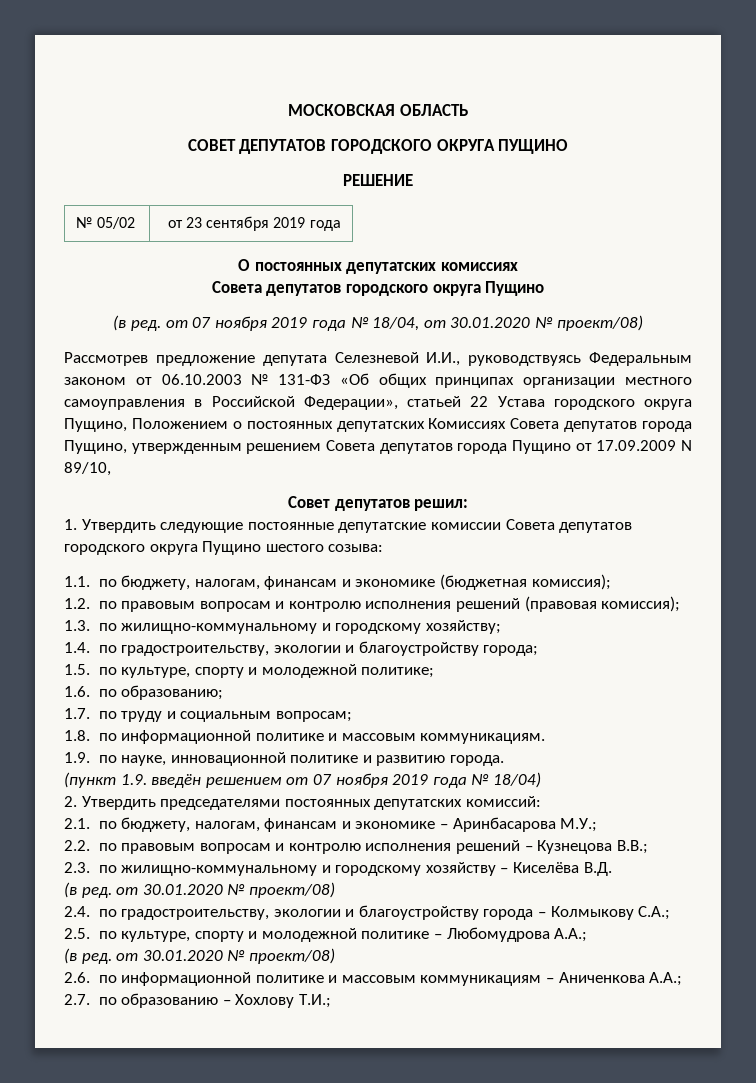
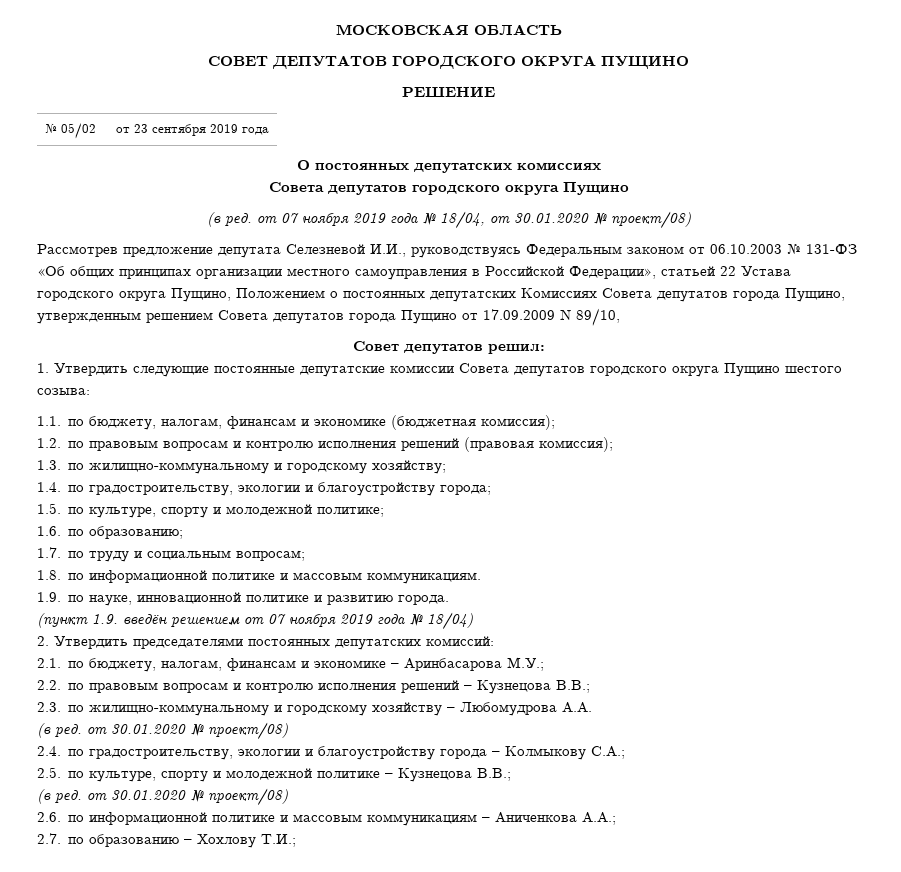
- 2.3. по жилищно-коммунальному и городскому хозяйству – Киселёва В.Д.
+ 2.3. по жилищно-коммунальному и городскому хозяйству – Любомудрова А.А.
- 2.5. по культуре, спорту и молодежной политике – Любомудрова А.А.;
+ 2.5. по культуре, спорту и молодежной политике – Кузнецова В.В.;

